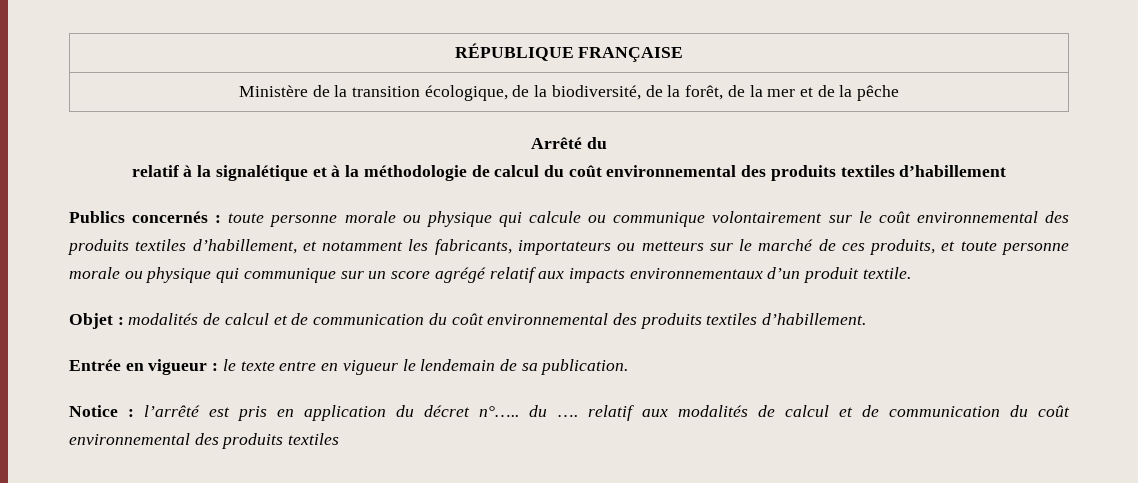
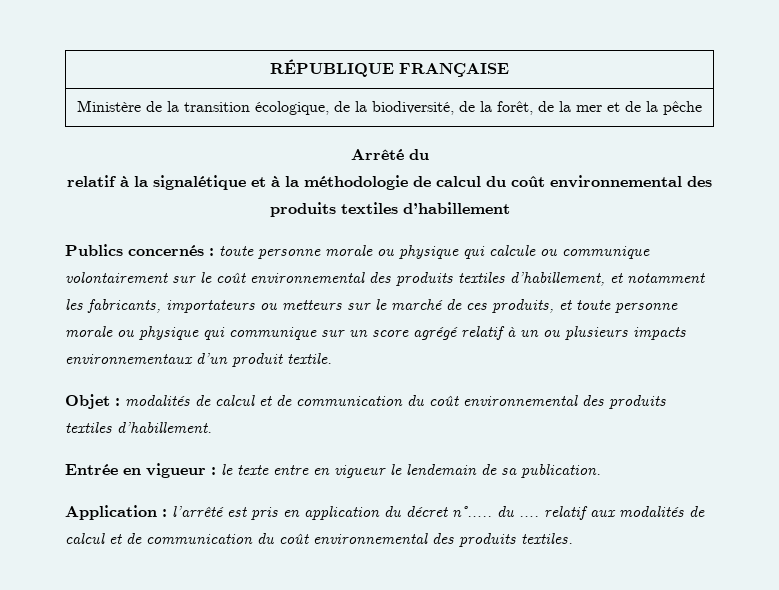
- Publics concernés : toute personne morale ou physique qui calcule ou communique volontairement sur le coût environnemental des produits textiles d’habillement, et notamment les fabricants, importateurs ou metteurs sur le marché de ces produits, et toute personne morale ou physique qui communique sur un score agrégé relatif aux impacts environnementaux d’un produit textile.
+ Publics concernés : toute personne morale ou physique qui calcule ou communique volontairement sur le coût environnemental des produits textiles d’habillement, et notamment les fabricants, importateurs ou metteurs sur le marché de ces produits, et toute personne morale ou physique qui communique sur un score agrégé relatif à un ou plusieurs impacts environnementaux d’un produit textile.
- Notice : l’arrêté est pris en application du décret n°….. du …. relatif aux modalités de calcul et de communication du coût environnemental des produits textiles
+ Application : l’arrêté est pris en application du décret n°….. du …. relatif aux modalités de calcul et de communication du coût environnemental des produits textiles.

